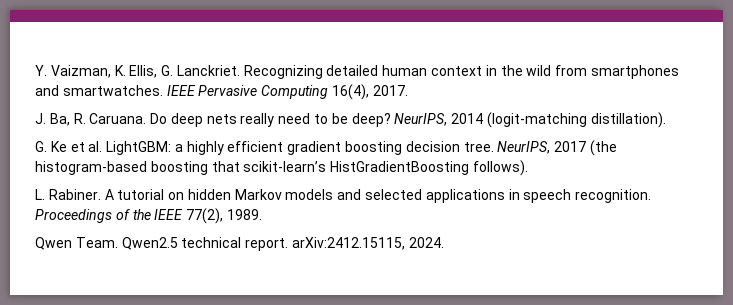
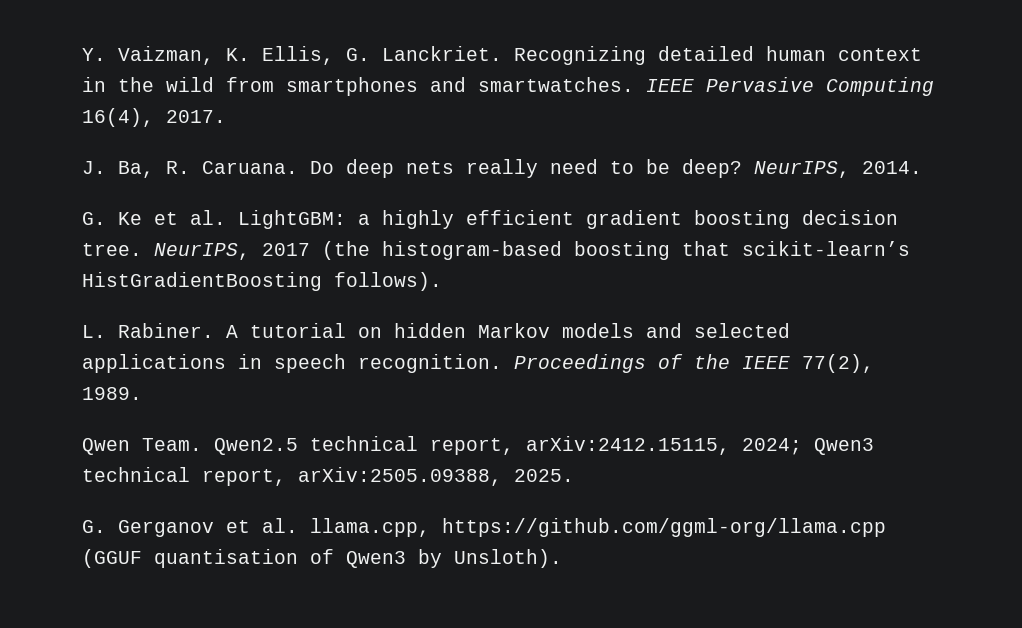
- NeurIPS, 2014 (logit-matching distillation).
+ NeurIPS, 2014.
- Qwen2.5 technical report. arXiv:2412.15115, 2024.
+ Qwen2.5 technical report, arXiv:2412.15115, 2024; Qwen3 technical report, arXiv:2505.09388, 2025.
+ G. Gerganov et al. llama.cpp, https://github.com/ggml-org/llama.cpp (GGUF quantisation of Qwen3 by Unsloth).

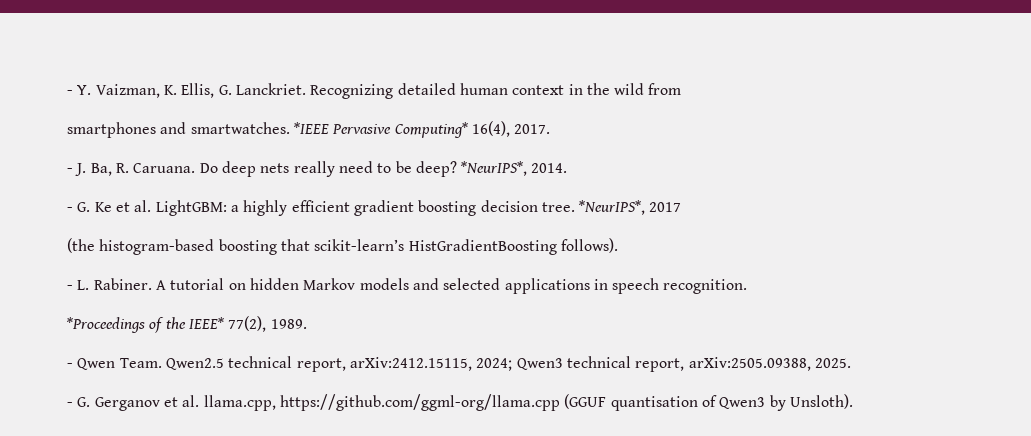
- Y. Vaizman, K. Ellis, G. Lanckriet.
+ - Y. Vaizman, K. Ellis, G. Lanckriet.
- Recognizing detailed human context in the wild from smartphones and smartwatches.
+ Recognizing detailed human context in the wild from
+ smartphones and smartwatches.
- IEEE Pervasive Computing 16(4), 2017.
+ *IEEE Pervasive Computing* 16(4), 2017.
- J. Ba, R. Caruana.
+ - J. Ba, R. Caruana.
- NeurIPS, 2014.
+ *NeurIPS*, 2014.
- G. Ke et al. LightGBM: a highly efficient gradient boosting decision tree.
+ - G. Ke et al. LightGBM: a highly efficient gradient boosting decision tree.
- NeurIPS, 2017 (the histogram-based boosting that scikit-learn’s HistGradientBoosting follows).
+ *NeurIPS*, 2017
+ (the histogram-based boosting that scikit-learn’s HistGradientBoosting follows).
- L. Rabiner.
+ - L. Rabiner.
- A tutorial on hidden Markov models and selected applications in speech recognition. Proceedings of the IEEE 77(2), 1989.
+ A tutorial on hidden Markov models and selected applications in speech recognition.
+ *Proceedings of the IEEE* 77(2), 1989.
- Qwen Team.
+ - Qwen Team.
- G. Gerganov et al. llama.cpp, https://github.com/ggml-org/llama.cpp (GGUF quantisation of Qwen3 by Unsloth).
+ - G. Gerganov et al. llama.cpp, https://github.com/ggml-org/llama.cpp (GGUF quantisation of Qwen3 by Unsloth).

